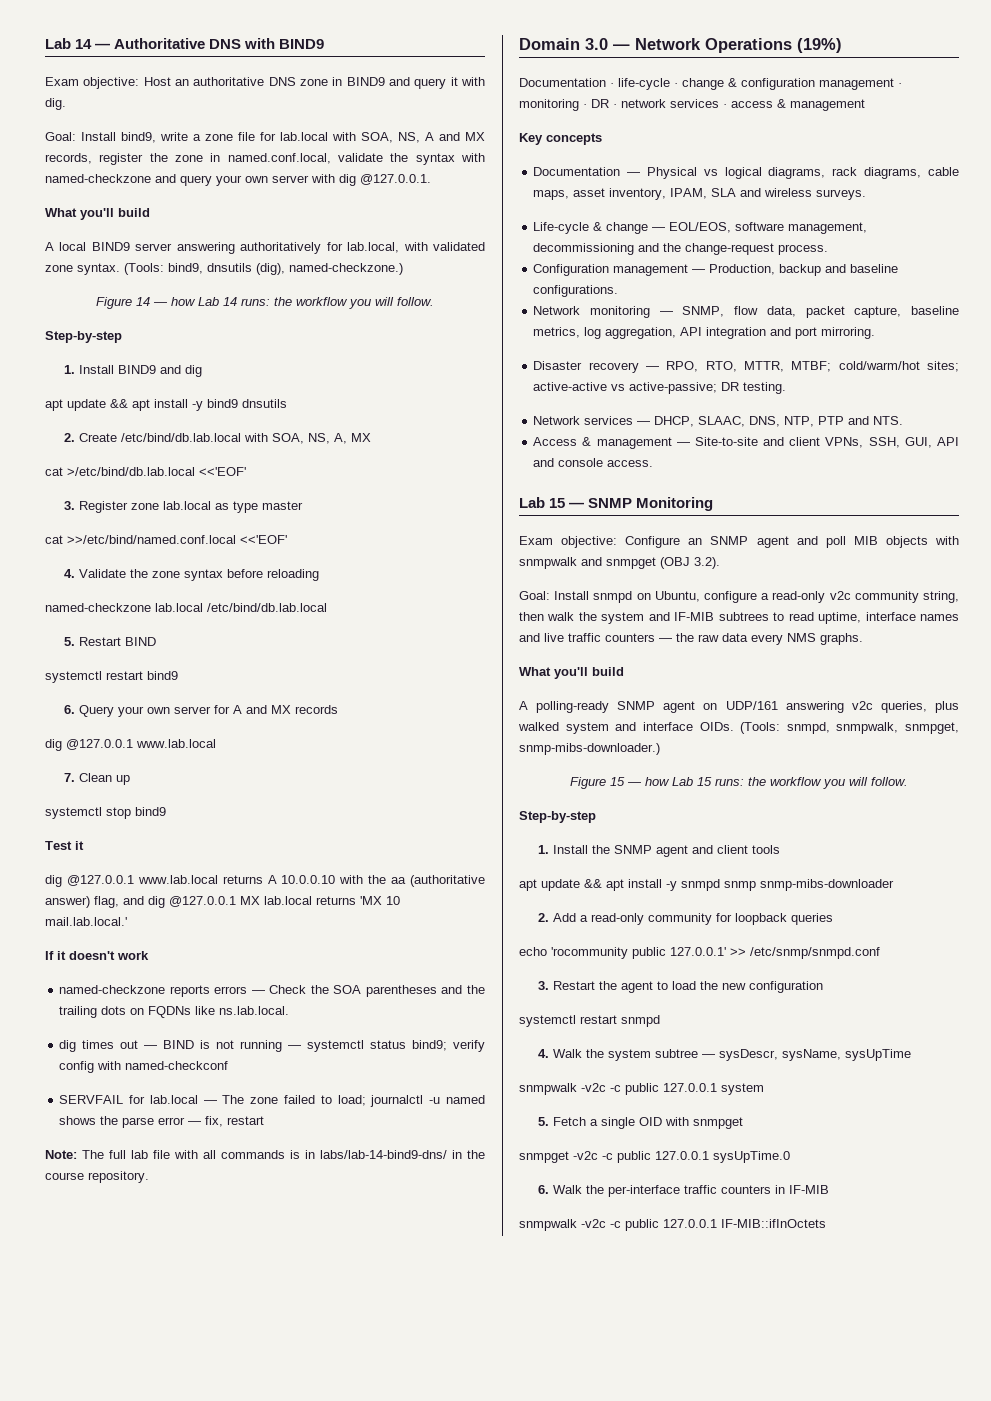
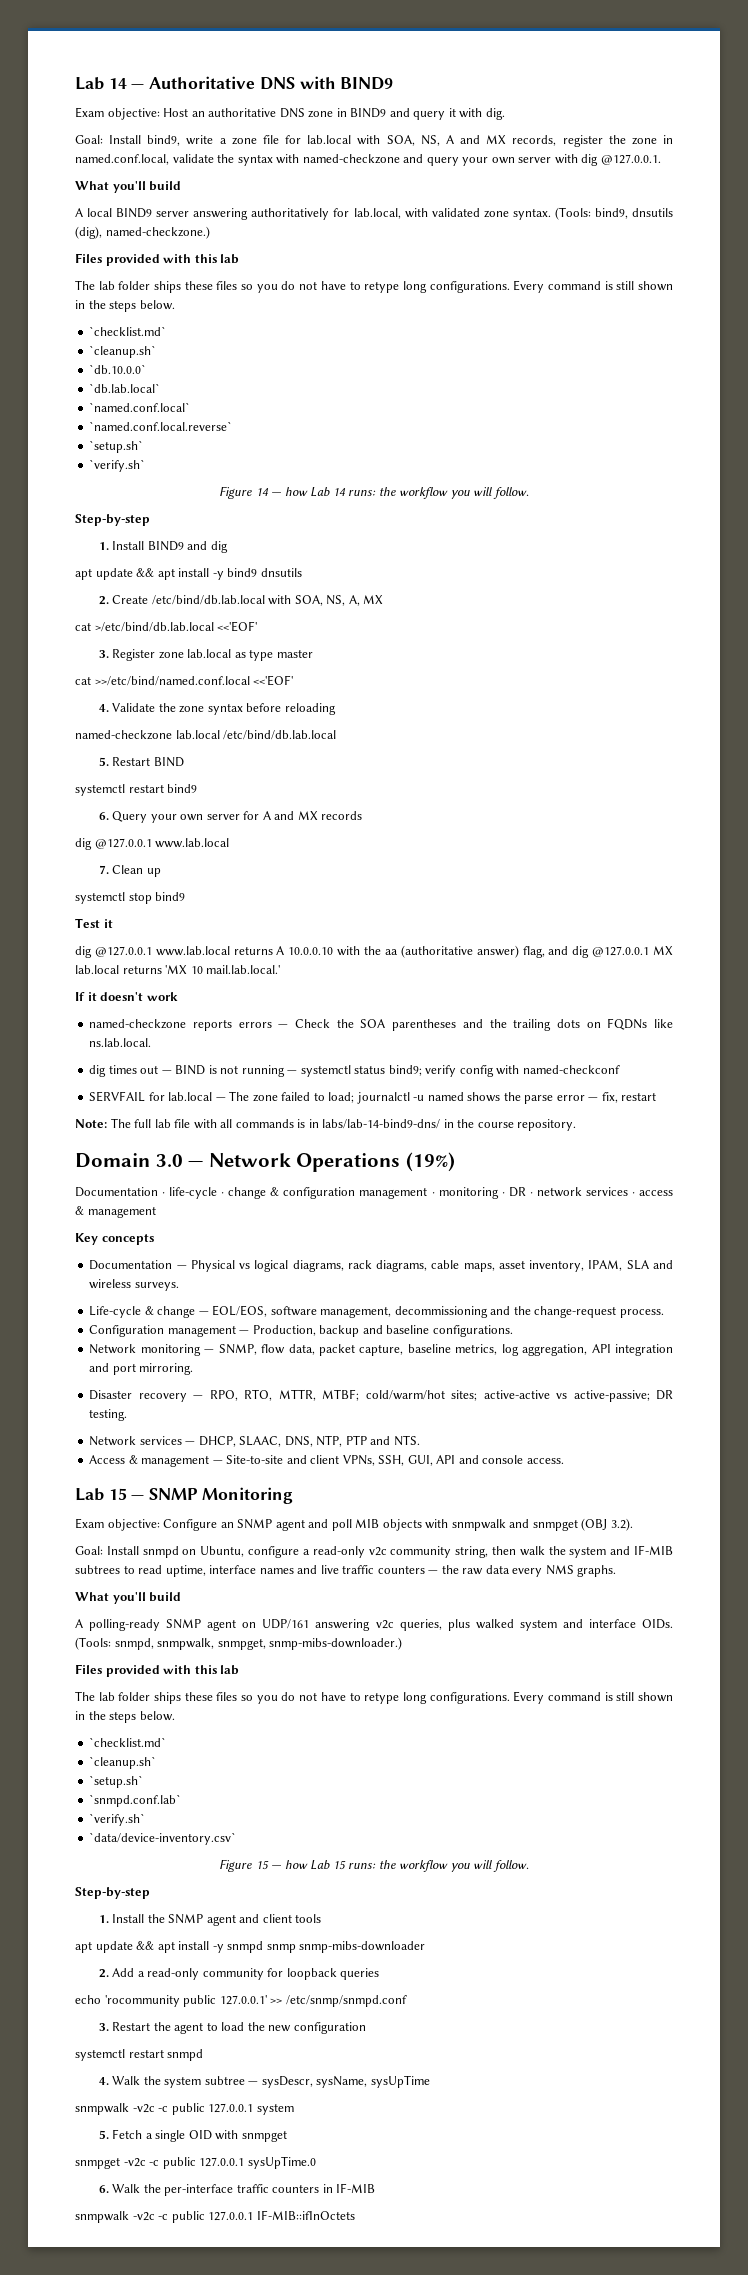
  (Tools: bind9, dnsutils (dig), named-checkzone.)
+ Files provided with this lab
+ The lab folder ships these files so you do not have to retype long configurations. Every command is still shown in the steps below.
+ `checklist.md`
+ `cleanup.sh`
+ `db.10.0.0`
+ `db.lab.local`
+ `named.conf.local`
+ `named.conf.local.reverse`
+ `setup.sh`
+ `verify.sh`
  (Tools: snmpd, snmpwalk, snmpget, snmp-mibs-downloader.)
+ Files provided with this lab
+ The lab folder ships these files so you do not have to retype long configurations. Every command is still shown in the steps below.
+ `checklist.md`
+ `cleanup.sh`
+ `setup.sh`
+ `snmpd.conf.lab`
+ `verify.sh`
+ `data/device-inventory.csv`

